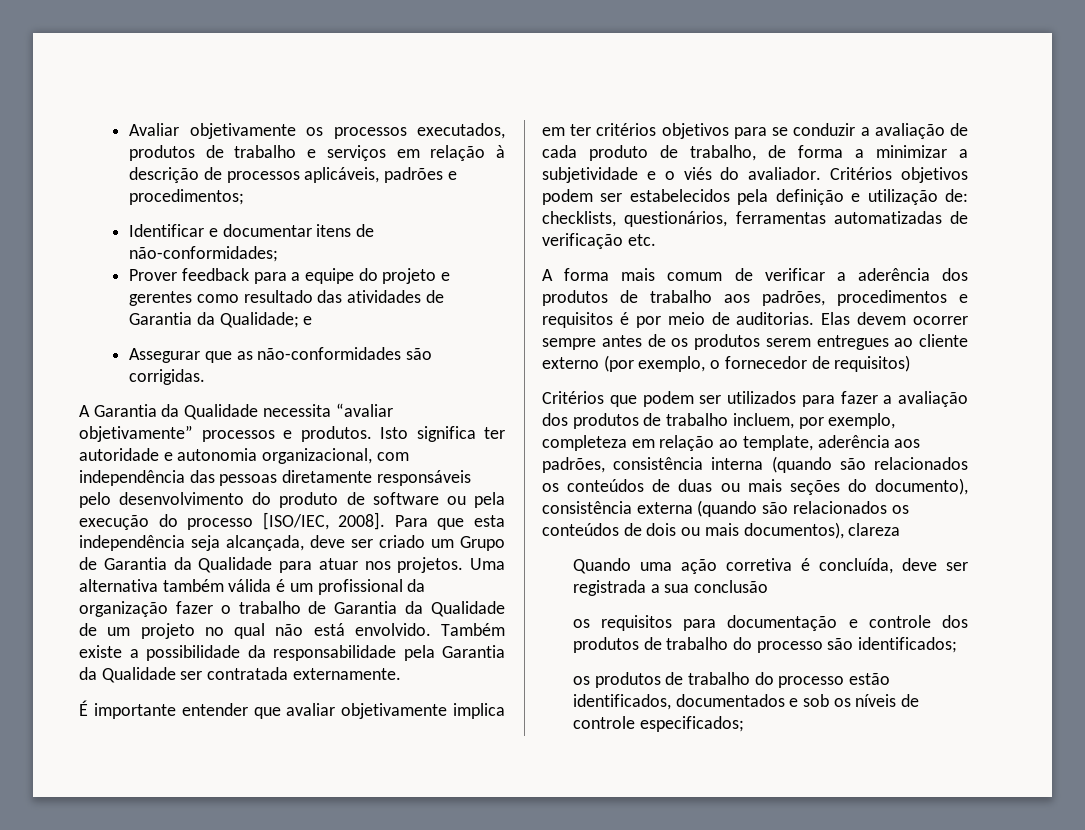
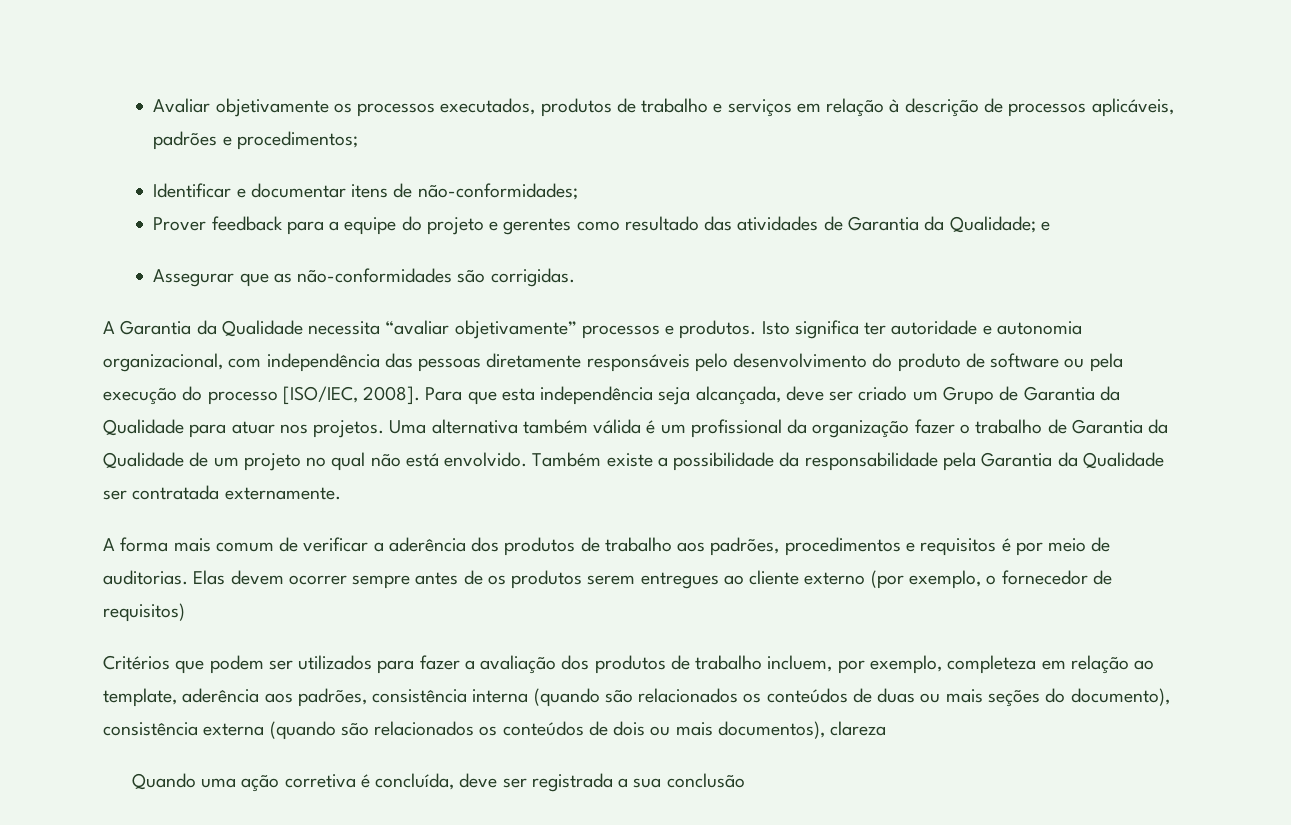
- É importante entender que avaliar objetivamente implica em ter critérios objetivos para se conduzir a avaliação de cada produto de trabalho, de forma a minimizar a subjetividade e o viés do avaliador. Critérios objetivos podem ser estabelecidos pela definição e utilização de: checklists, questionários, ferramentas automatizadas de verificação etc.
- os requisitos para documentação e controle dos produtos de trabalho do processo são identificados;
- os produtos de trabalho do processo estão identificados, documentados e sob os níveis de controle especificados;

